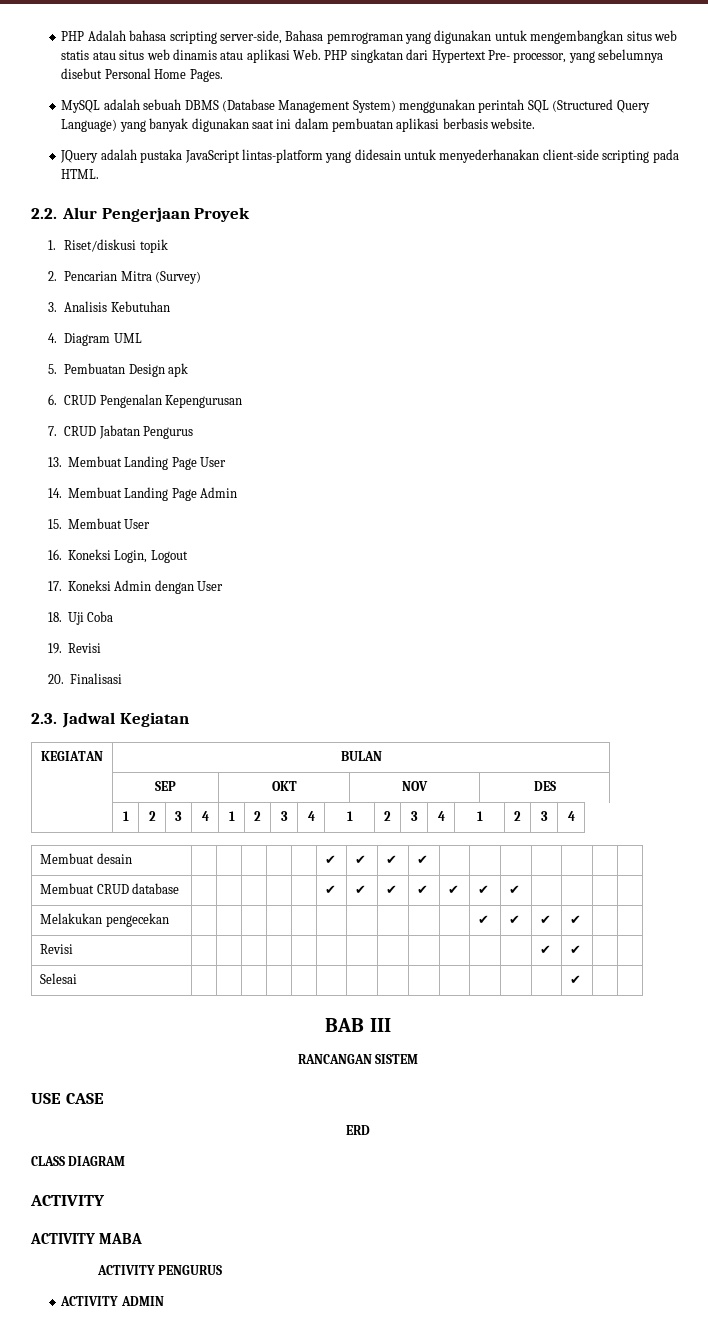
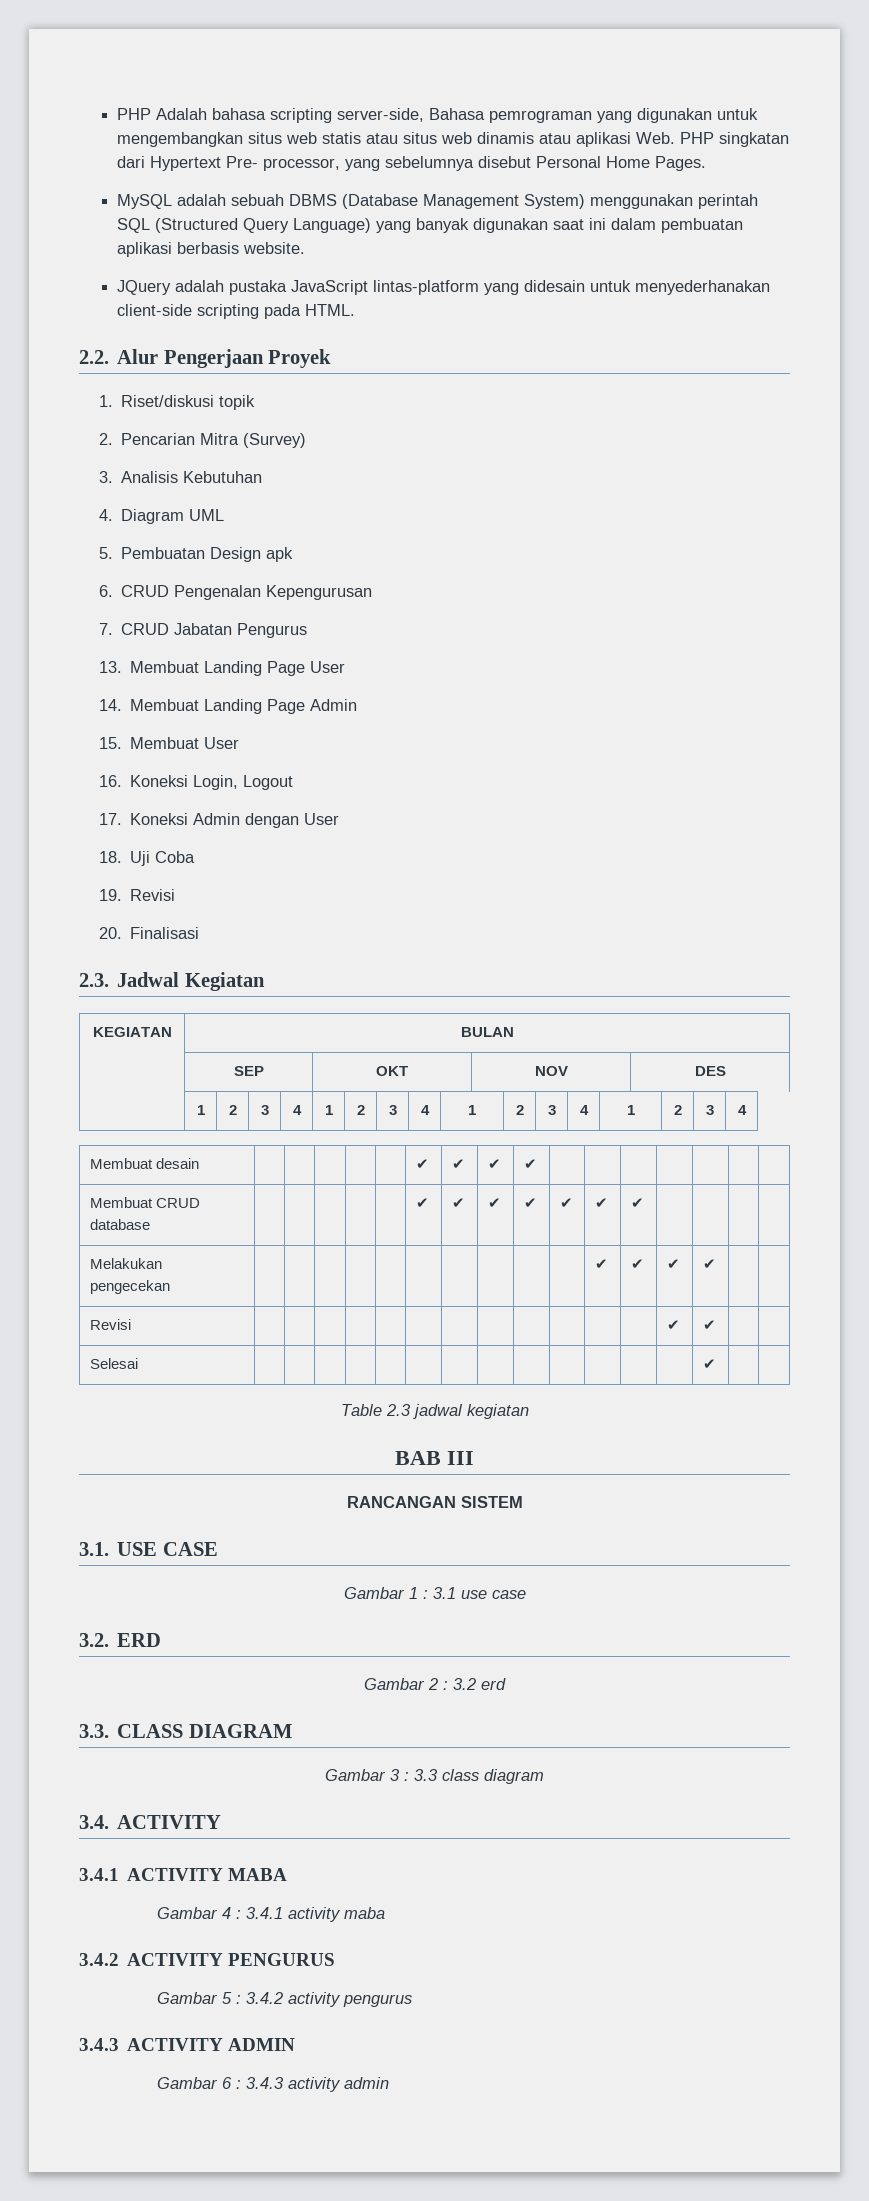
+ Table 2.3 jadwal kegiatan
- USE CASE
+ 3.1. USE CASE
- ERD
- CLASS DIAGRAM
- ACTIVITY
+ Gambar 1 : 3.1 use case
+ 3.2. ERD
+ Gambar 2 : 3.2 erd
+ 3.3. CLASS DIAGRAM
+ Gambar 3 : 3.3 class diagram
+ 3.4. ACTIVITY
- ACTIVITY MABA
+ 3.4.1 ACTIVITY MABA
- ACTIVITY PENGURUS
- ACTIVITY ADMIN
+ Gambar 4 : 3.4.1 activity maba
+ 3.4.2 ACTIVITY PENGURUS
+ Gambar 5 : 3.4.2 activity pengurus
+ 3.4.3 ACTIVITY ADMIN
+ Gambar 6 : 3.4.3 activity admin

